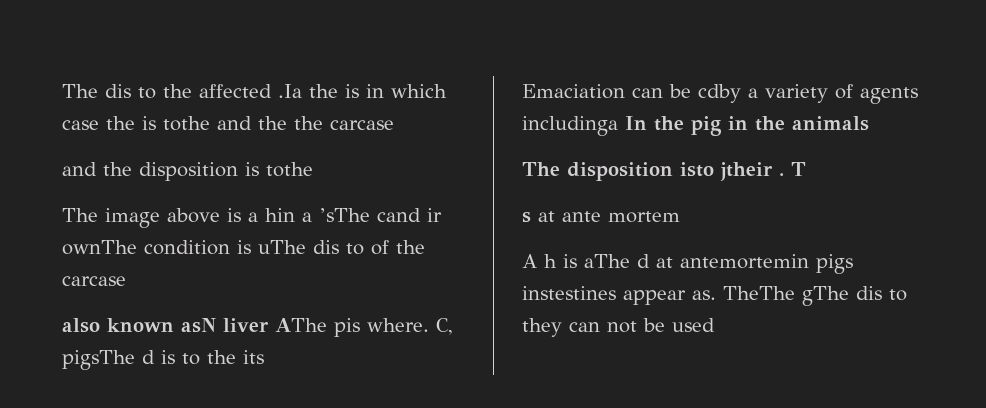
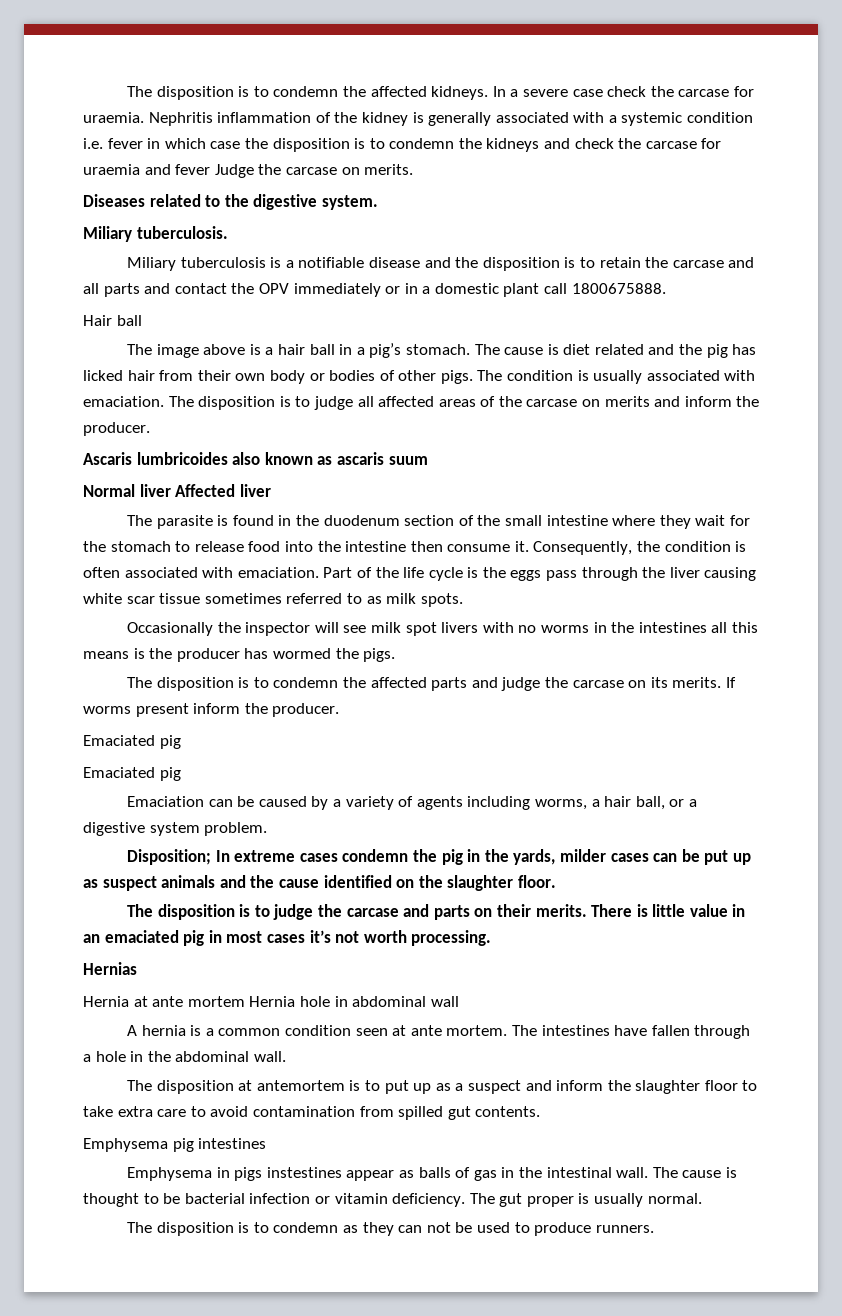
- The dis to the affected .Ia the is in which case the is tothe and the the carcase
- and the disposition is tothe
+ The disposition is to condemn the affected kidneys. In a severe case check the carcase for uraemia. Nephritis inflammation of the kidney is generally associated with a systemic condition i.e. fever in which case the disposition is to condemn the kidneys and check the carcase for uraemia and fever Judge the carcase on merits.
+ Diseases related to the digestive system.
+ Miliary tuberculosis.
+ Miliary tuberculosis is a notifiable disease and the disposition is to retain the carcase and all parts and contact the OPV immediately or in a domestic plant call 1800675888.
+ Hair ball
- The image above is a hin a ’sThe cand ir ownThe condition is uThe dis to of the carcase
- also known asN liver AThe pis where. C, pigsThe d is to the its
+ The image above is a hair ball in a pig’s stomach. The cause is diet related and the pig has licked hair from their own body or bodies of other pigs. The condition is usually associated with emaciation. The disposition is to judge all affected areas of the carcase on merits and inform the producer.
+ Ascaris lumbricoides also known as ascaris suum
+ Normal liver Affected liver
+ The parasite is found in the duodenum section of the small intestine where they wait for the stomach to release food into the intestine then consume it. Consequently, the condition is often associated with emaciation. Part of the life cycle is the eggs pass through the liver causing white scar tissue sometimes referred to as milk spots.
+ Occasionally the inspector will see milk spot livers with no worms in the intestines all this means is the producer has wormed the pigs.
+ The disposition is to condemn the affected parts and judge the carcase on its merits. If worms present inform the producer.
+ Emaciated pig
+ Emaciated pig
- Emaciation can be cdby a variety of agents includinga In the pig in the animals
- The disposition isto jtheir . T
- s at ante mortem
- A h is aThe d at antemortemin pigs instestines appear as. TheThe gThe dis to they can not be used
+ Emaciation can be caused by a variety of agents including worms, a hair ball, or a digestive system problem.
+ Disposition; In extreme cases condemn the pig in the yards, milder cases can be put up as suspect animals and the cause identified on the slaughter floor.
+ The disposition is to judge the carcase and parts on their merits. There is little value in an emaciated pig in most cases it’s not worth processing.
+ Hernias
+ Hernia at ante mortem Hernia hole in abdominal wall
+ A hernia is a common condition seen at ante mortem. The intestines have fallen through a hole in the abdominal wall.
+ The disposition at antemortem is to put up as a suspect and inform the slaughter floor to take extra care to avoid contamination from spilled gut contents.
+ Emphysema pig intestines
+ Emphysema in pigs instestines appear as balls of gas in the intestinal wall. The cause is thought to be bacterial infection or vitamin deficiency. The gut proper is usually normal.
+ The disposition is to condemn as they can not be used to produce runners.

